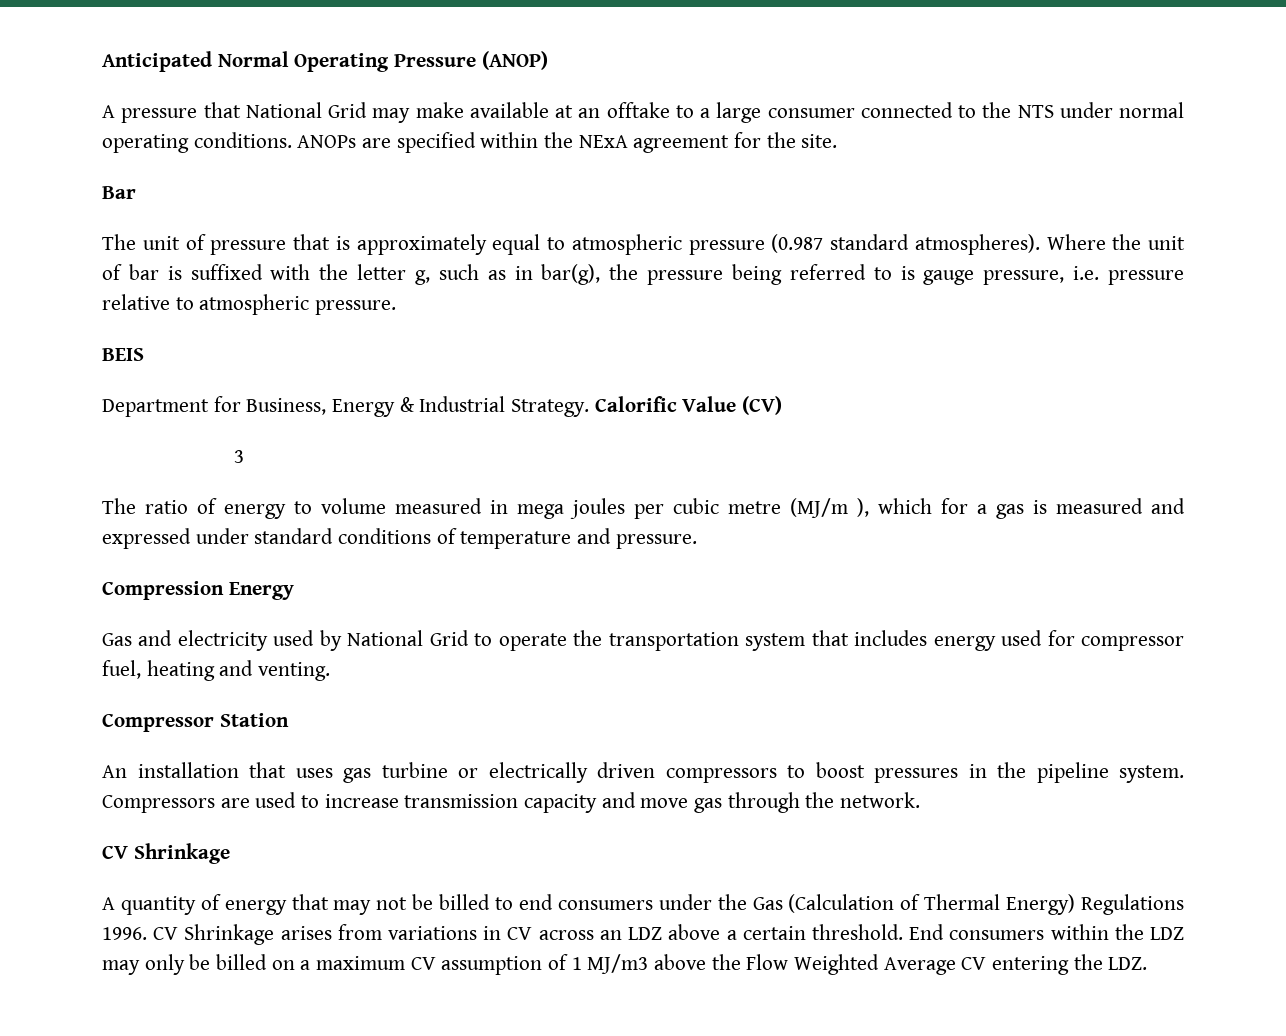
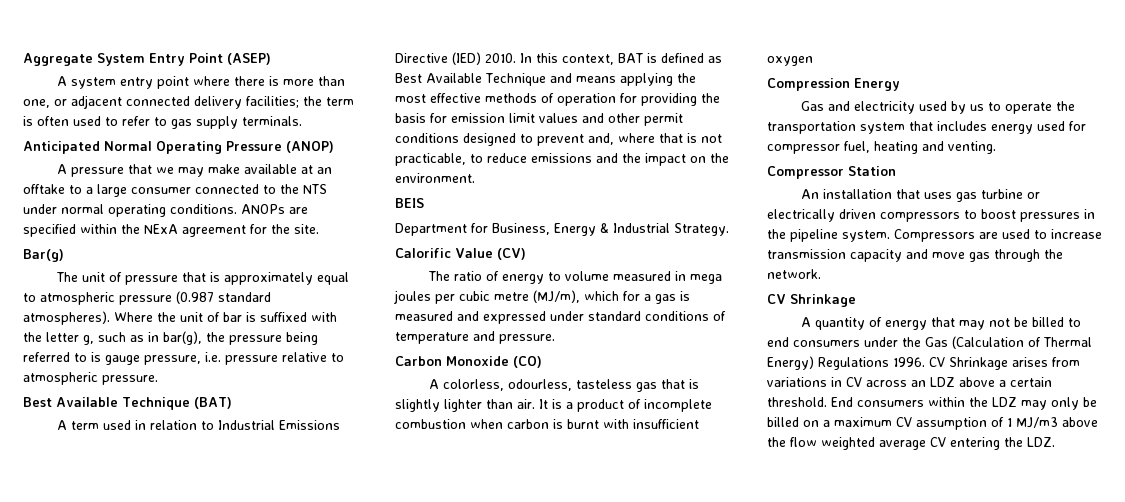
+ Aggregate System Entry Point (ASEP)
+ A system entry point where there is more than one, or adjacent connected delivery facilities; the term is often used to refer to gas supply terminals.
- A pressure that National Grid may make available at an offtake to a large consumer connected to the NTS under normal operating conditions.
+ A pressure that we may make available at an offtake to a large consumer connected to the NTS under normal operating conditions.
- Bar
+ Bar(g)
+ Best Available Technique (BAT)
+ A term used in relation to Industrial Emissions Directive (IED) 2010. In this context, BAT is defined as Best Available Technique and means applying the most effective methods of operation for providing the basis for emission limit values and other permit conditions designed to prevent and, where that is not practicable, to reduce emissions and the impact on the environment.
- Department for Business, Energy & Industrial Strategy. Calorific Value (CV)
+ Department for Business, Energy & Industrial Strategy.
+ Calorific Value (CV)
- 3
- The ratio of energy to volume measured in mega joules per cubic metre (MJ/m ), which for a gas is measured and expressed under standard conditions of temperature and pressure.
+ The ratio of energy to volume measured in mega joules per cubic metre (MJ/m), which for a gas is measured and expressed under standard conditions of temperature and pressure.
+ Carbon Monoxide (CO)
+ A colorless, odourless, tasteless gas that is slightly lighter than air. It is a product of incomplete combustion when carbon is burnt with insufficient oxygen
- Gas and electricity used by National Grid to operate the transportation system that includes energy used for compressor fuel, heating and venting.
+ Gas and electricity used by us to operate the transportation system that includes energy used for compressor fuel, heating and venting.
- End consumers within the LDZ may only be billed on a maximum CV assumption of 1 MJ/m3 above the Flow Weighted Average CV entering the LDZ.
+ End consumers within the LDZ may only be billed on a maximum CV assumption of 1 MJ/m3 above the flow weighted average CV entering the LDZ.

